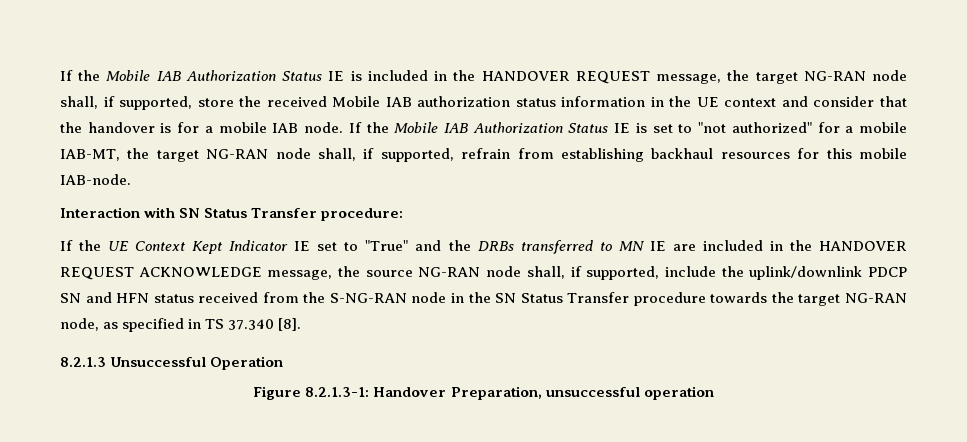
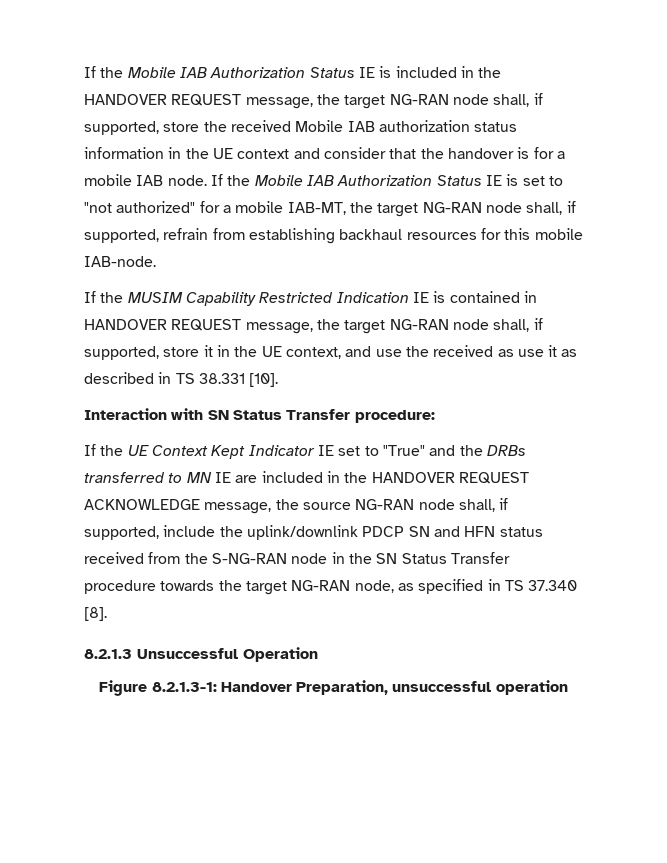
+ If the MUSIM Capability Restricted Indication IE is contained in HANDOVER REQUEST message, the target NG-RAN node shall, if supported, store it in the UE context, and use the received as use it as described in TS 38.331 [10].

